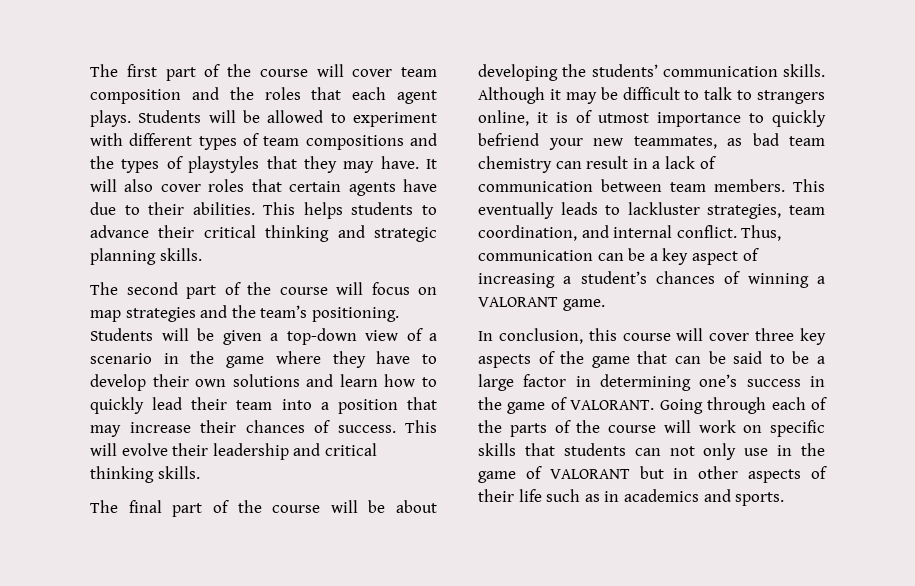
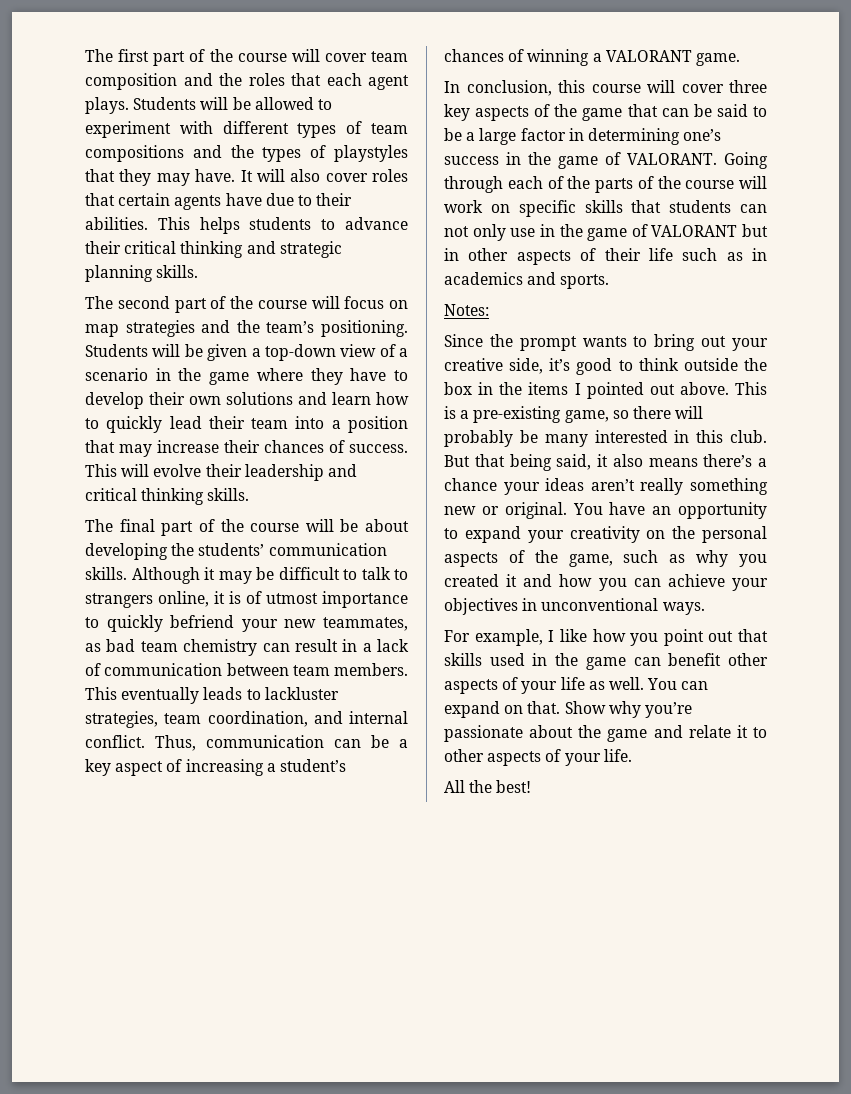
+ Notes:
+ Since the prompt wants to bring out your creative side, it’s good to think outside the box in the items I pointed out above. This is a pre-existing game, so there will probably be many interested in this club. But that being said, it also means there’s a chance your ideas aren’t really something new or original. You have an opportunity to expand your creativity on the personal aspects of the game, such as why you created it and how you can achieve your objectives in unconventional ways.
+ For example, I like how you point out that skills used in the game can benefit other aspects of your life as well. You can expand on that. Show why you’re passionate about the game and relate it to other aspects of your life.
+ All the best!

